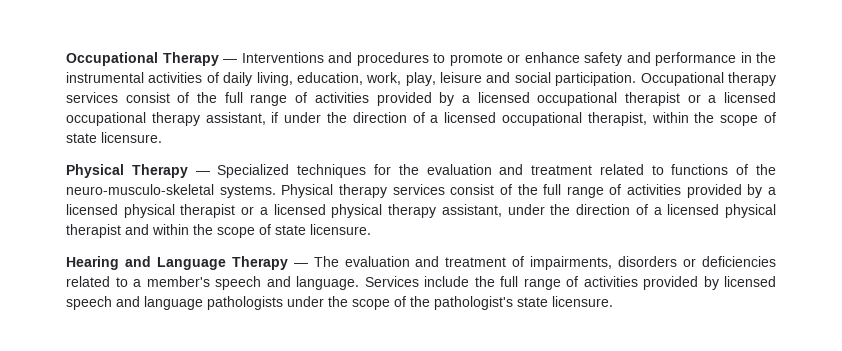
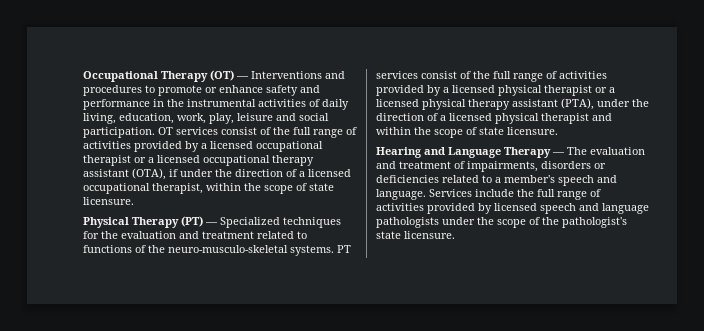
- Occupational Therapy — Interventions and procedures to promote or enhance safety and performance in the instrumental activities of daily living, education, work, play, leisure and social participation.
+ Occupational Therapy (OT) — Interventions and procedures to promote or enhance safety and performance in the instrumental activities of daily living, education, work, play, leisure and social participation.
- Occupational therapy services consist of the full range of activities provided by a licensed occupational therapist or a licensed occupational therapy assistant, if under the direction of a licensed occupational therapist, within the scope of state licensure.
+ OT services consist of the full range of activities provided by a licensed occupational therapist or a licensed occupational therapy assistant (OTA), if under the direction of a licensed occupational therapist, within the scope of state licensure.
- Physical Therapy — Specialized techniques for the evaluation and treatment related to functions of the neuro-musculo-skeletal systems.
+ Physical Therapy (PT) — Specialized techniques for the evaluation and treatment related to functions of the neuro-musculo-skeletal systems.
- Physical therapy services consist of the full range of activities provided by a licensed physical therapist or a licensed physical therapy assistant, under the direction of a licensed physical therapist and within the scope of state licensure.
+ PT services consist of the full range of activities provided by a licensed physical therapist or a licensed physical therapy assistant (PTA), under the direction of a licensed physical therapist and within the scope of state licensure.

